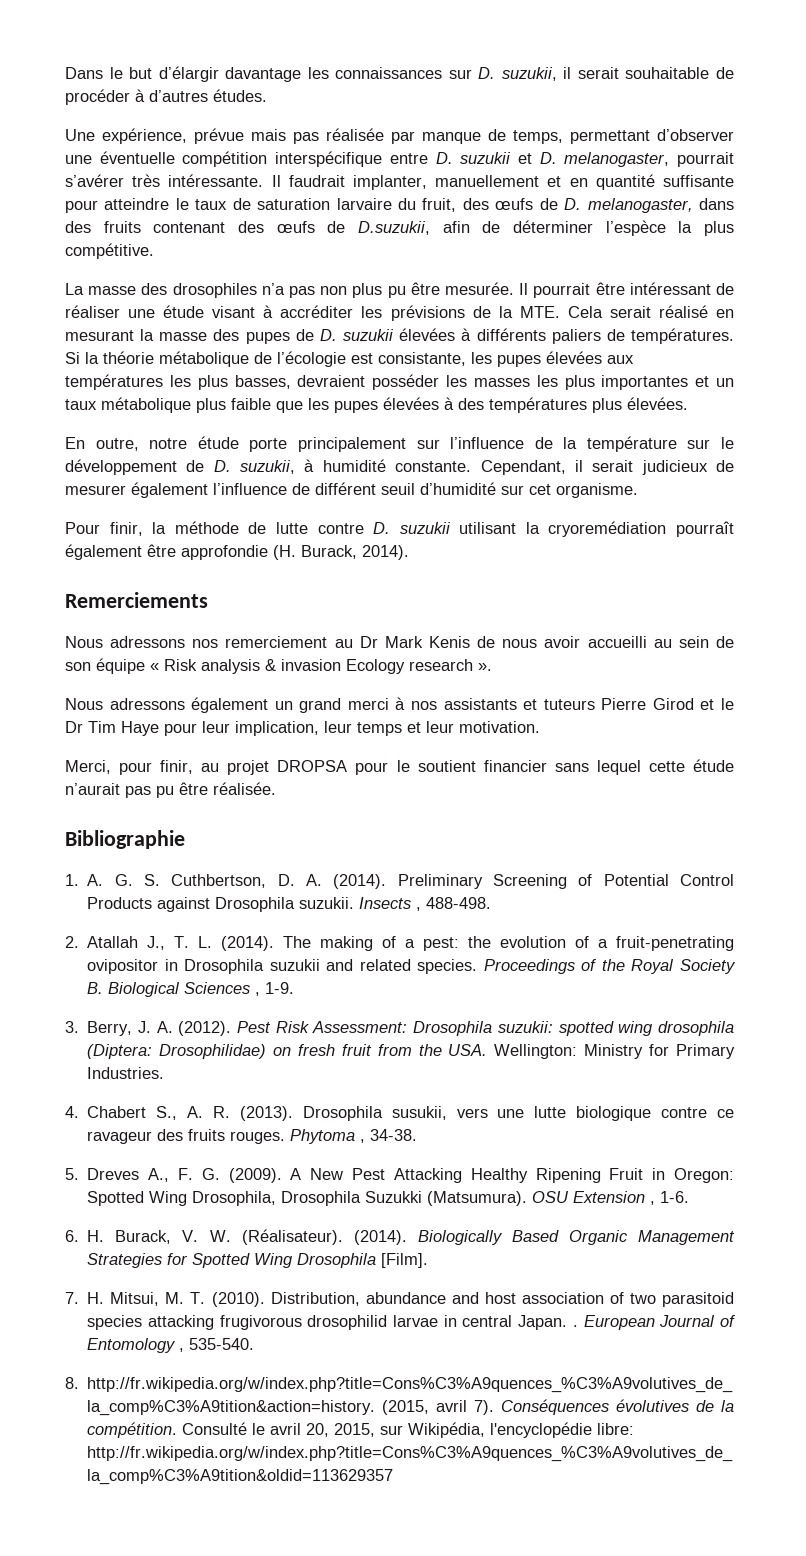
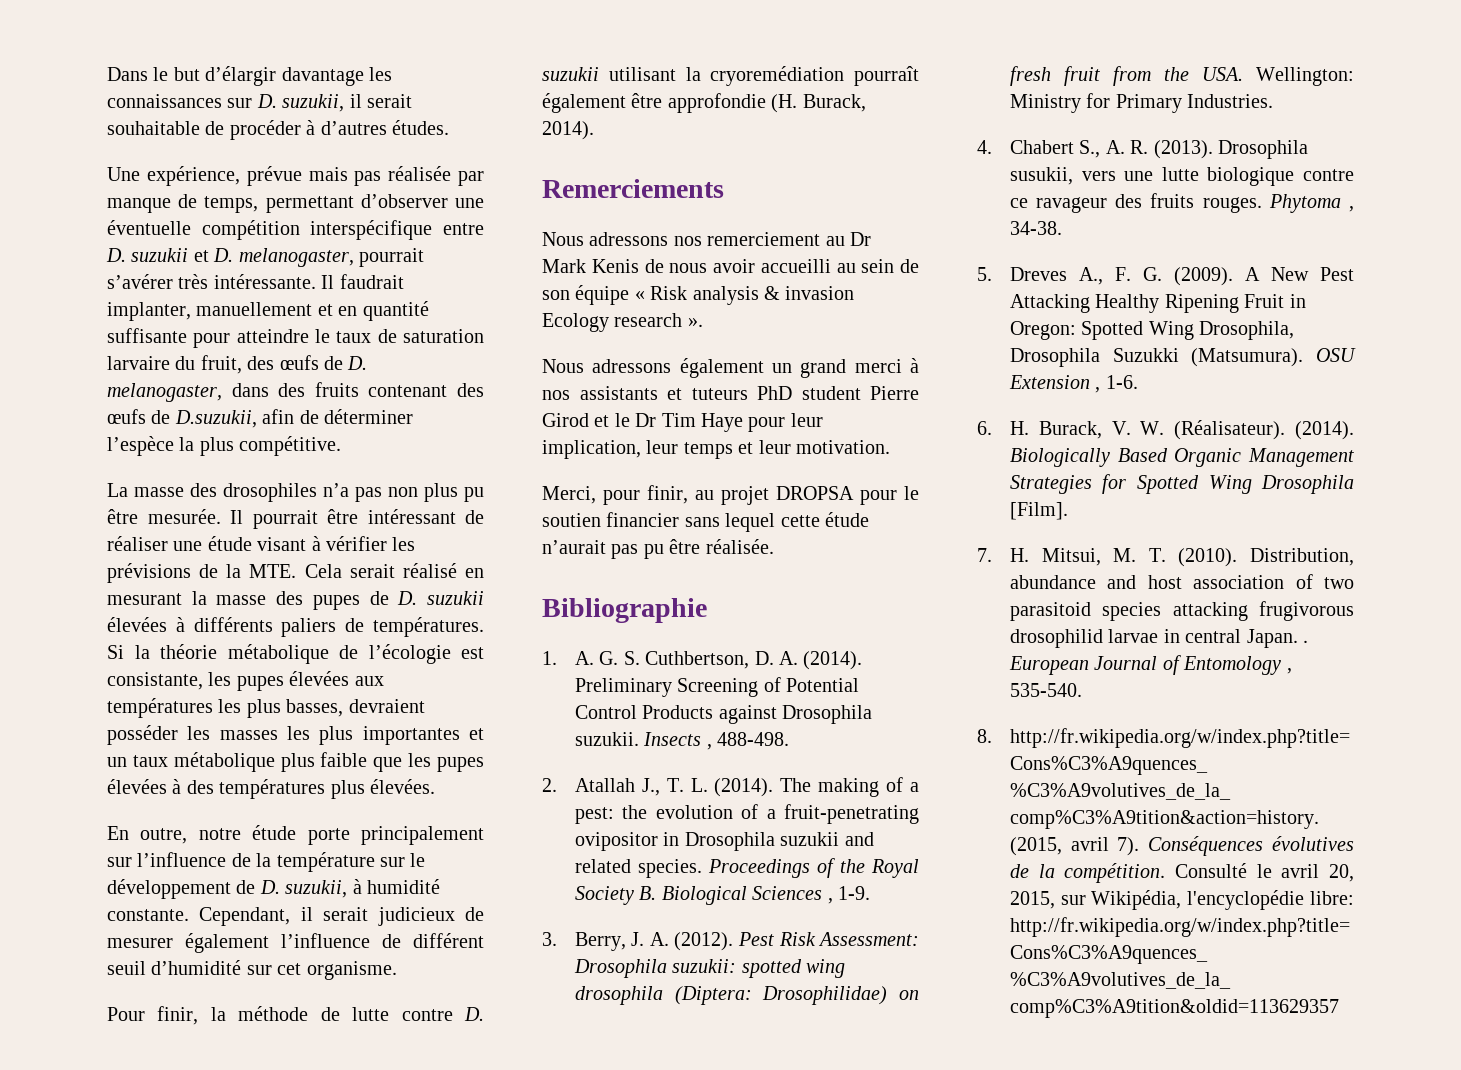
- Il pourrait être intéressant de réaliser une étude visant à accréditer les prévisions de la MTE. Cela serait réalisé en mesurant la masse des pupes de D. suzukii élevées à différents paliers de températures.
+ Il pourrait être intéressant de réaliser une étude visant à vérifier les prévisions de la MTE. Cela serait réalisé en mesurant la masse des pupes de D. suzukii élevées à différents paliers de températures.
- Nous adressons également un grand merci à nos assistants et tuteurs Pierre Girod et le Dr Tim Haye pour leur implication, leur temps et leur motivation.
+ Nous adressons également un grand merci à nos assistants et tuteurs PhD student Pierre Girod et le Dr Tim Haye pour leur implication, leur temps et leur motivation.
- Merci, pour finir, au projet DROPSA pour le soutient financier sans lequel cette étude n’aurait pas pu être réalisée.
+ Merci, pour finir, au projet DROPSA pour le soutien financier sans lequel cette étude n’aurait pas pu être réalisée.

